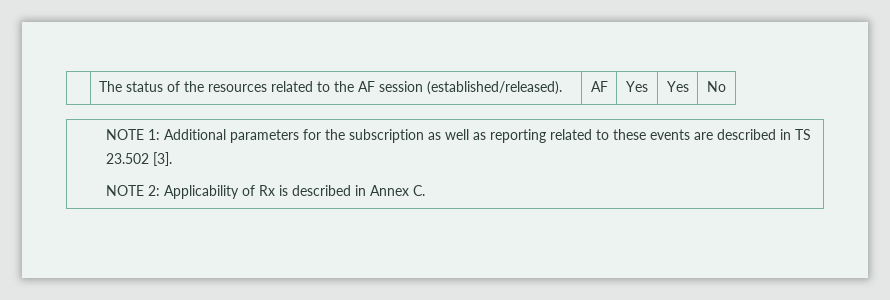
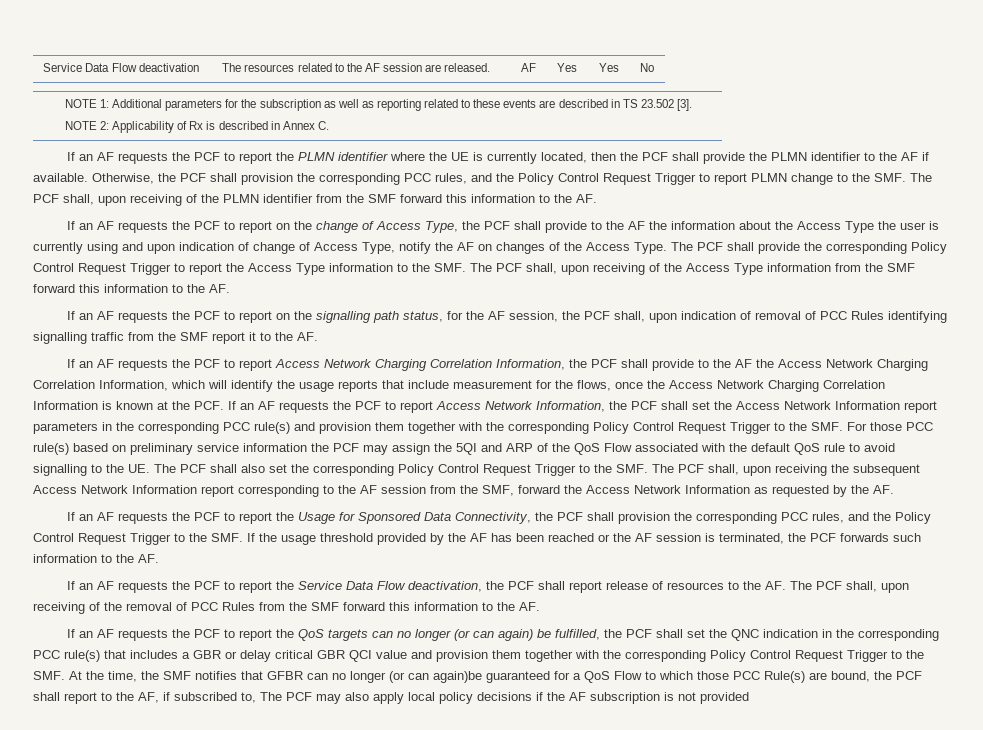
- | The status of the resources related to the AF session (established/released). | AF | Yes | Yes | No
+ Service Data Flow deactivation | The resources related to the AF session are released. | AF | Yes | Yes | No
+ If an AF requests the PCF to report the PLMN identifier where the UE is currently located, then the PCF shall provide the PLMN identifier to the AF if available. Otherwise, the PCF shall provision the corresponding PCC rules, and the Policy Control Request Trigger to report PLMN change to the SMF. The PCF shall, upon receiving of the PLMN identifier from the SMF forward this information to the AF.
+ If an AF requests the PCF to report on the change of Access Type, the PCF shall provide to the AF the information about the Access Type the user is currently using and upon indication of change of Access Type, notify the AF on changes of the Access Type. The PCF shall provide the corresponding Policy Control Request Trigger to report the Access Type information to the SMF. The PCF shall, upon receiving of the Access Type information from the SMF forward this information to the AF.
+ If an AF requests the PCF to report on the signalling path status, for the AF session, the PCF shall, upon indication of removal of PCC Rules identifying signalling traffic from the SMF report it to the AF.
+ If an AF requests the PCF to report Access Network Charging Correlation Information, the PCF shall provide to the AF the Access Network Charging Correlation Information, which will identify the usage reports that include measurement for the flows, once the Access Network Charging Correlation Information is known at the PCF. If an AF requests the PCF to report Access Network Information, the PCF shall set the Access Network Information report parameters in the corresponding PCC rule(s) and provision them together with the corresponding Policy Control Request Trigger to the SMF. For those PCC rule(s) based on preliminary service information the PCF may assign the 5QI and ARP of the QoS Flow associated with the default QoS rule to avoid signalling to the UE. The PCF shall also set the corresponding Policy Control Request Trigger to the SMF. The PCF shall, upon receiving the subsequent Access Network Information report corresponding to the AF session from the SMF, forward the Access Network Information as requested by the AF.
+ If an AF requests the PCF to report the Usage for Sponsored Data Connectivity, the PCF shall provision the corresponding PCC rules, and the Policy Control Request Trigger to the SMF. If the usage threshold provided by the AF has been reached or the AF session is terminated, the PCF forwards such information to the AF.
+ If an AF requests the PCF to report the Service Data Flow deactivation, the PCF shall report release of resources to the AF. The PCF shall, upon receiving of the removal of PCC Rules from the SMF forward this information to the AF.
+ If an AF requests the PCF to report the QoS targets can no longer (or can again) be fulfilled, the PCF shall set the QNC indication in the corresponding PCC rule(s) that includes a GBR or delay critical GBR QCI value and provision them together with the corresponding Policy Control Request Trigger to the SMF. At the time, the SMF notifies that GFBR can no longer (or can again)be guaranteed for a QoS Flow to which those PCC Rule(s) are bound, the PCF shall report to the AF, if subscribed to, The PCF may also apply local policy decisions if the AF subscription is not provided

